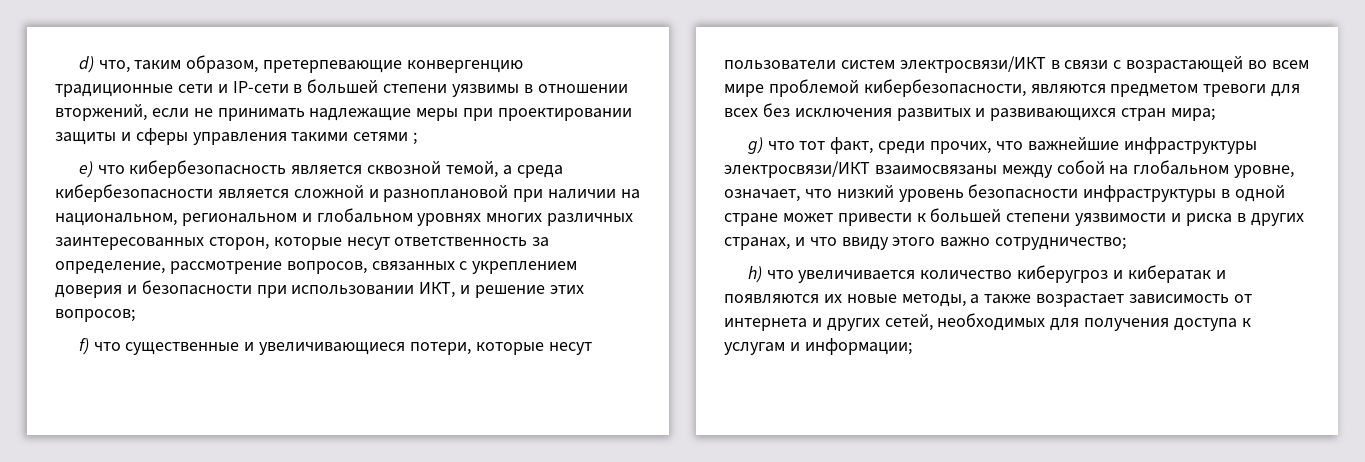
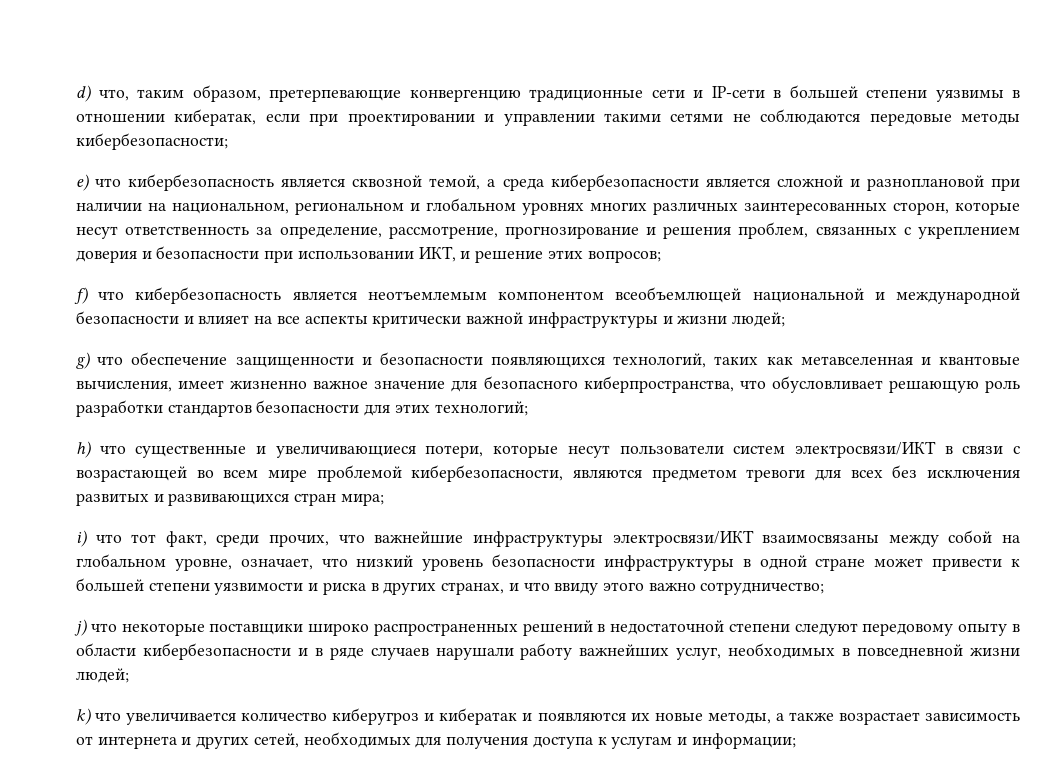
- d) что, таким образом, претерпевающие конвергенцию традиционные сети и IP-сети в большей степени уязвимы в отношении вторжений, если не принимать надлежащие меры при проектировании защиты и сферы управления такими сетями ;
+ d) что, таким образом, претерпевающие конвергенцию традиционные сети и IP-сети в большей степени уязвимы в отношении кибератак, если при проектировании и управлении такими сетями не соблюдаются передовые методы кибербезопасности;
- e) что кибербезопасность является сквозной темой, а среда кибербезопасности является сложной и разноплановой при наличии на национальном, региональном и глобальном уровнях многих различных заинтересованных сторон, которые несут ответственность за определение, рассмотрение вопросов, связанных с укреплением доверия и безопасности при использовании ИКТ, и решение этих вопросов;
+ e) что кибербезопасность является сквозной темой, а среда кибербезопасности является сложной и разноплановой при наличии на национальном, региональном и глобальном уровнях многих различных заинтересованных сторон, которые несут ответственность за определение, рассмотрение, прогнозирование и решения проблем, связанных с укреплением доверия и безопасности при использовании ИКТ, и решение этих вопросов;
- f) что существенные и увеличивающиеся потери, которые несут пользователи систем электросвязи/ИКТ в связи с возрастающей во всем мире проблемой кибербезопасности, являются предметом тревоги для всех без исключения развитых и развивающихся стран мира;
+ f) что кибербезопасность является неотъемлемым компонентом всеобъемлющей национальной и международной безопасности и влияет на все аспекты критически важной инфраструктуры и жизни людей;
+ g) что обеспечение защищенности и безопасности появляющихся технологий, таких как метавселенная и квантовые вычисления, имеет жизненно важное значение для безопасного киберпространства, что обусловливает решающую роль разработки стандартов безопасности для этих технологий;
+ h) что существенные и увеличивающиеся потери, которые несут пользователи систем электросвязи/ИКТ в связи с возрастающей во всем мире проблемой кибербезопасности, являются предметом тревоги для всех без исключения развитых и развивающихся стран мира;
- g) что тот факт, среди прочих, что важнейшие инфраструктуры электросвязи/ИКТ взаимосвязаны между собой на глобальном уровне, означает, что низкий уровень безопасности инфраструктуры в одной стране может привести к большей степени уязвимости и риска в других странах, и что ввиду этого важно сотрудничество;
+ i) что тот факт, среди прочих, что важнейшие инфраструктуры электросвязи/ИКТ взаимосвязаны между собой на глобальном уровне, означает, что низкий уровень безопасности инфраструктуры в одной стране может привести к большей степени уязвимости и риска в других странах, и что ввиду этого важно сотрудничество;
- h) что увеличивается количество киберугроз и кибератак и появляются их новые методы, а также возрастает зависимость от интернета и других сетей, необходимых для получения доступа к услугам и информации;
+ j) что некоторые поставщики широко распространенных решений в недостаточной степени следуют передовому опыту в области кибербезопасности и в ряде случаев нарушали работу важнейших услуг, необходимых в повседневной жизни людей;
+ k) что увеличивается количество киберугроз и кибератак и появляются их новые методы, а также возрастает зависимость от интернета и других сетей, необходимых для получения доступа к услугам и информации;

